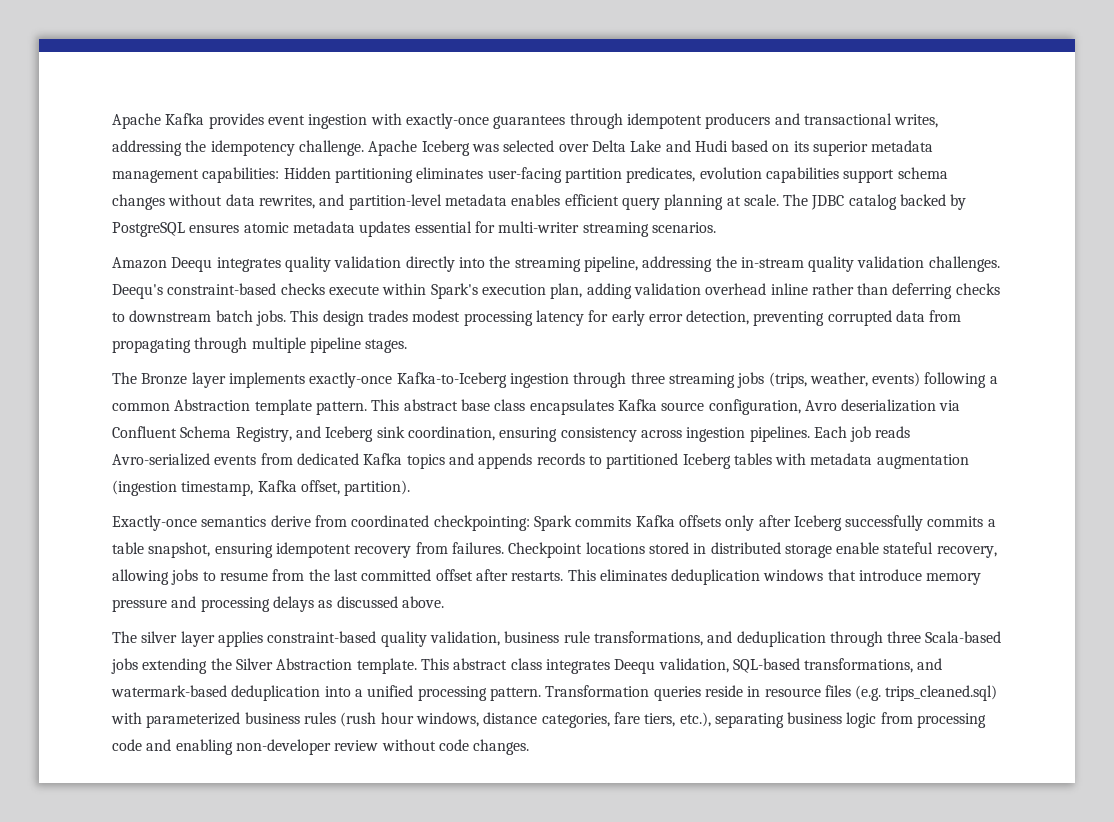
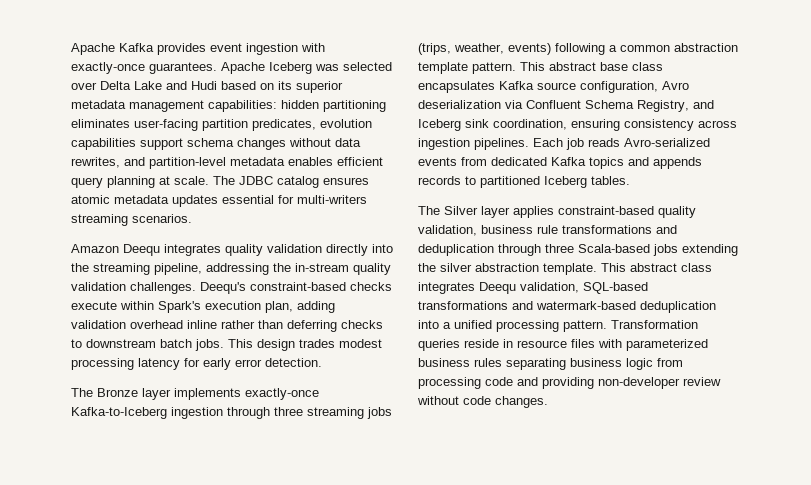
- Apache Kafka provides event ingestion with exactly-once guarantees through idempotent producers and transactional writes, addressing the idempotency challenge.
+ Apache Kafka provides event ingestion with exactly-once guarantees.
- Apache Iceberg was selected over Delta Lake and Hudi based on its superior metadata management capabilities: Hidden partitioning eliminates user-facing partition predicates, evolution capabilities support schema changes without data rewrites, and partition-level metadata enables efficient query planning at scale.
+ Apache Iceberg was selected over Delta Lake and Hudi based on its superior metadata management capabilities: hidden partitioning eliminates user-facing partition predicates, evolution capabilities support schema changes without data rewrites, and partition-level metadata enables efficient query planning at scale.
- The JDBC catalog backed by PostgreSQL ensures atomic metadata updates essential for multi-writer streaming scenarios.
+ The JDBC catalog ensures atomic metadata updates essential for multi-writers streaming scenarios.
- This design trades modest processing latency for early error detection, preventing corrupted data from propagating through multiple pipeline stages.
+ This design trades modest processing latency for early error detection.
- The Bronze layer implements exactly-once Kafka-to-Iceberg ingestion through three streaming jobs (trips, weather, events) following a common Abstraction template pattern.
+ The Bronze layer implements exactly-once Kafka-to-Iceberg ingestion through three streaming jobs (trips, weather, events) following a common abstraction template pattern.
- Each job reads Avro-serialized events from dedicated Kafka topics and appends records to partitioned Iceberg tables with metadata augmentation (ingestion timestamp, Kafka offset, partition).
- Exactly-once semantics derive from coordinated checkpointing: Spark commits Kafka offsets only after Iceberg successfully commits a table snapshot, ensuring idempotent recovery from failures. Checkpoint locations stored in distributed storage enable stateful recovery, allowing jobs to resume from the last committed offset after restarts. This eliminates deduplication windows that introduce memory pressure and processing delays as discussed above.
- The silver layer applies constraint-based quality validation, business rule transformations, and deduplication through three Scala-based jobs extending the Silver Abstraction template.
+ Each job reads Avro-serialized events from dedicated Kafka topics and appends records to partitioned Iceberg tables.
+ The Silver layer applies constraint-based quality validation, business rule transformations and deduplication through three Scala-based jobs extending the silver abstraction template.
- This abstract class integrates Deequ validation, SQL-based transformations, and watermark-based deduplication into a unified processing pattern.
+ This abstract class integrates Deequ validation, SQL-based transformations and watermark-based deduplication into a unified processing pattern.
- Transformation queries reside in resource files (e.g. trips_cleaned.sql) with parameterized business rules (rush hour windows, distance categories, fare tiers, etc.), separating business logic from processing code and enabling non-developer review without code changes.
+ Transformation queries reside in resource files with parameterized business rules separating business logic from processing code and providing non-developer review without code changes.

